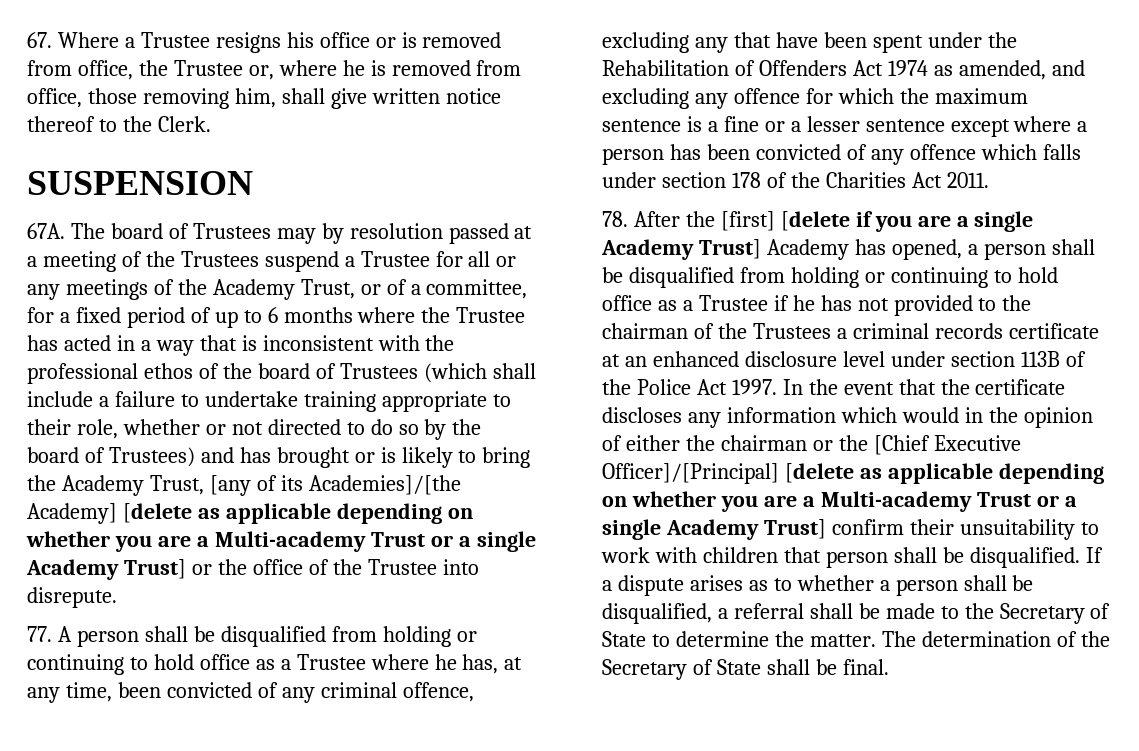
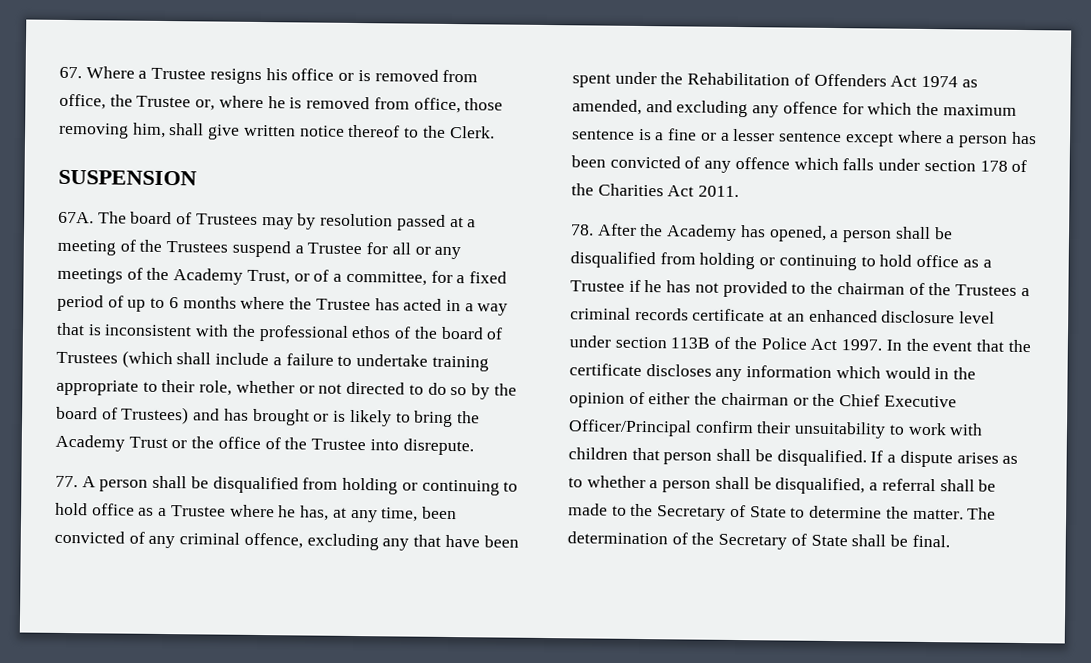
- The board of Trustees may by resolution passed at a meeting of the Trustees suspend a Trustee for all or any meetings of the Academy Trust, or of a committee, for a fixed period of up to 6 months where the Trustee has acted in a way that is inconsistent with the professional ethos of the board of Trustees (which shall include a failure to undertake training appropriate to their role, whether or not directed to do so by the board of Trustees) and has brought or is likely to bring the Academy Trust, [any of its Academies]/[the Academy] [delete as applicable depending on whether you are a Multi-academy Trust or a single Academy Trust] or the office of the Trustee into disrepute.
+ The board of Trustees may by resolution passed at a meeting of the Trustees suspend a Trustee for all or any meetings of the Academy Trust, or of a committee, for a fixed period of up to 6 months where the Trustee has acted in a way that is inconsistent with the professional ethos of the board of Trustees (which shall include a failure to undertake training appropriate to their role, whether or not directed to do so by the board of Trustees) and has brought or is likely to bring the Academy Trust or the office of the Trustee into disrepute.
- 78. After the [first] [delete if you are a single Academy Trust] Academy has opened, a person shall be disqualified from holding or continuing to hold office as a Trustee if he has not provided to the chairman of the Trustees a criminal records certificate at an enhanced disclosure level under section 113B of the Police Act 1997.
+ 78. After the Academy has opened, a person shall be disqualified from holding or continuing to hold office as a Trustee if he has not provided to the chairman of the Trustees a criminal records certificate at an enhanced disclosure level under section 113B of the Police Act 1997.
- In the event that the certificate discloses any information which would in the opinion of either the chairman or the [Chief Executive Officer]/[Principal] [delete as applicable depending on whether you are a Multi-academy Trust or a single Academy Trust] confirm their unsuitability to work with children that person shall be disqualified.
+ In the event that the certificate discloses any information which would in the opinion of either the chairman or the Chief Executive Officer/Principal confirm their unsuitability to work with children that person shall be disqualified.

